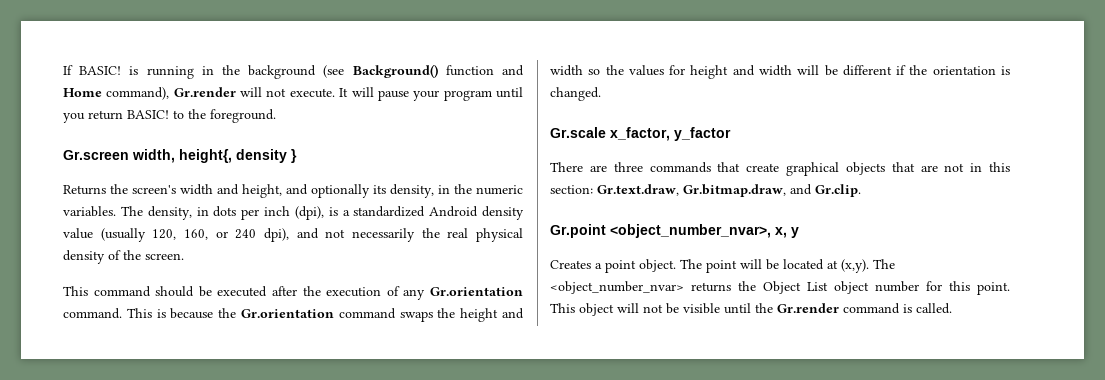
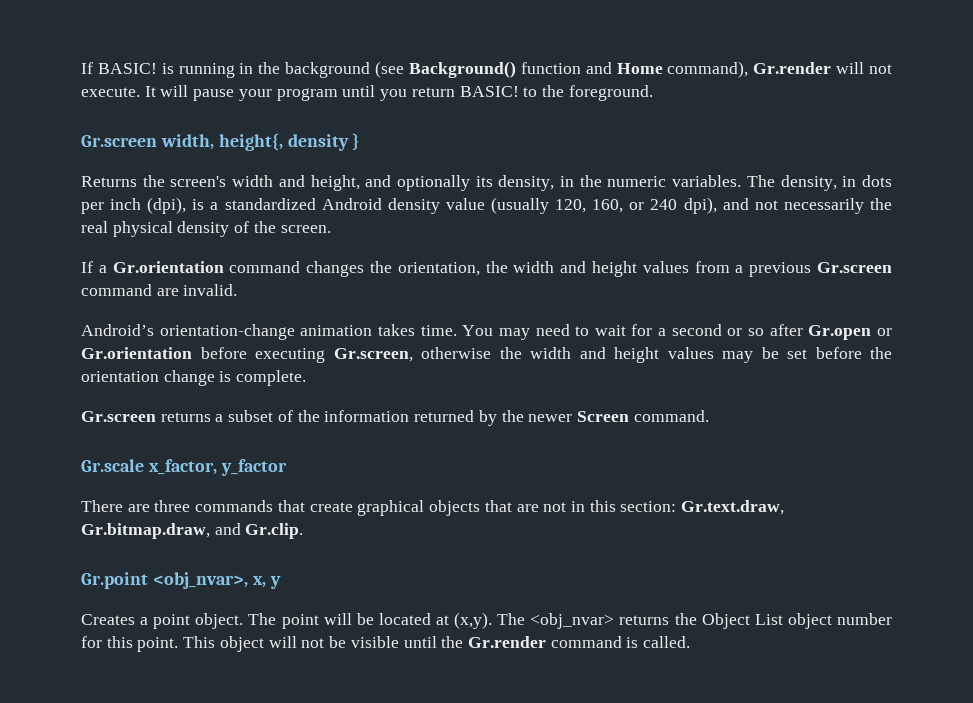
- This command should be executed after the execution of any Gr.orientation command. This is because the Gr.orientation command swaps the height and width so the values for height and width will be different if the orientation is changed.
+ If a Gr.orientation command changes the orientation, the width and height values from a previous Gr.screen command are invalid.
+ Android’s orientation-change animation takes time. You may need to wait for a second or so after Gr.open or Gr.orientation before executing Gr.screen, otherwise the width and height values may be set before the orientation change is complete.
+ Gr.screen returns a subset of the information returned by the newer Screen command.
- Gr.point <object_number_nvar>, x, y
+ Gr.point <obj_nvar>, x, y
- The <object_number_nvar> returns the Object List object number for this point.
+ The <obj_nvar> returns the Object List object number for this point.

